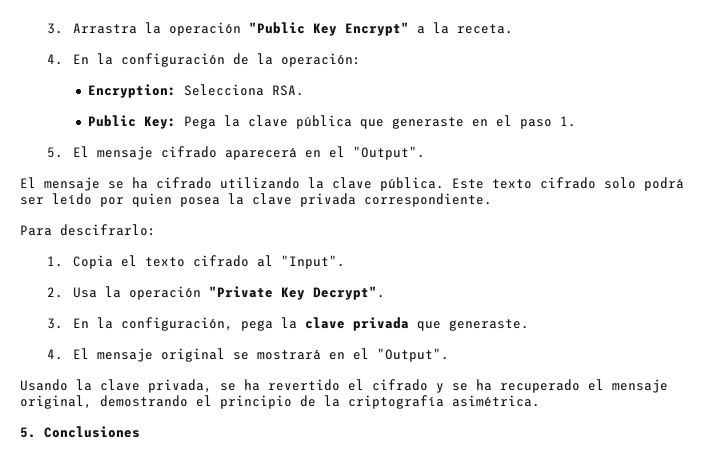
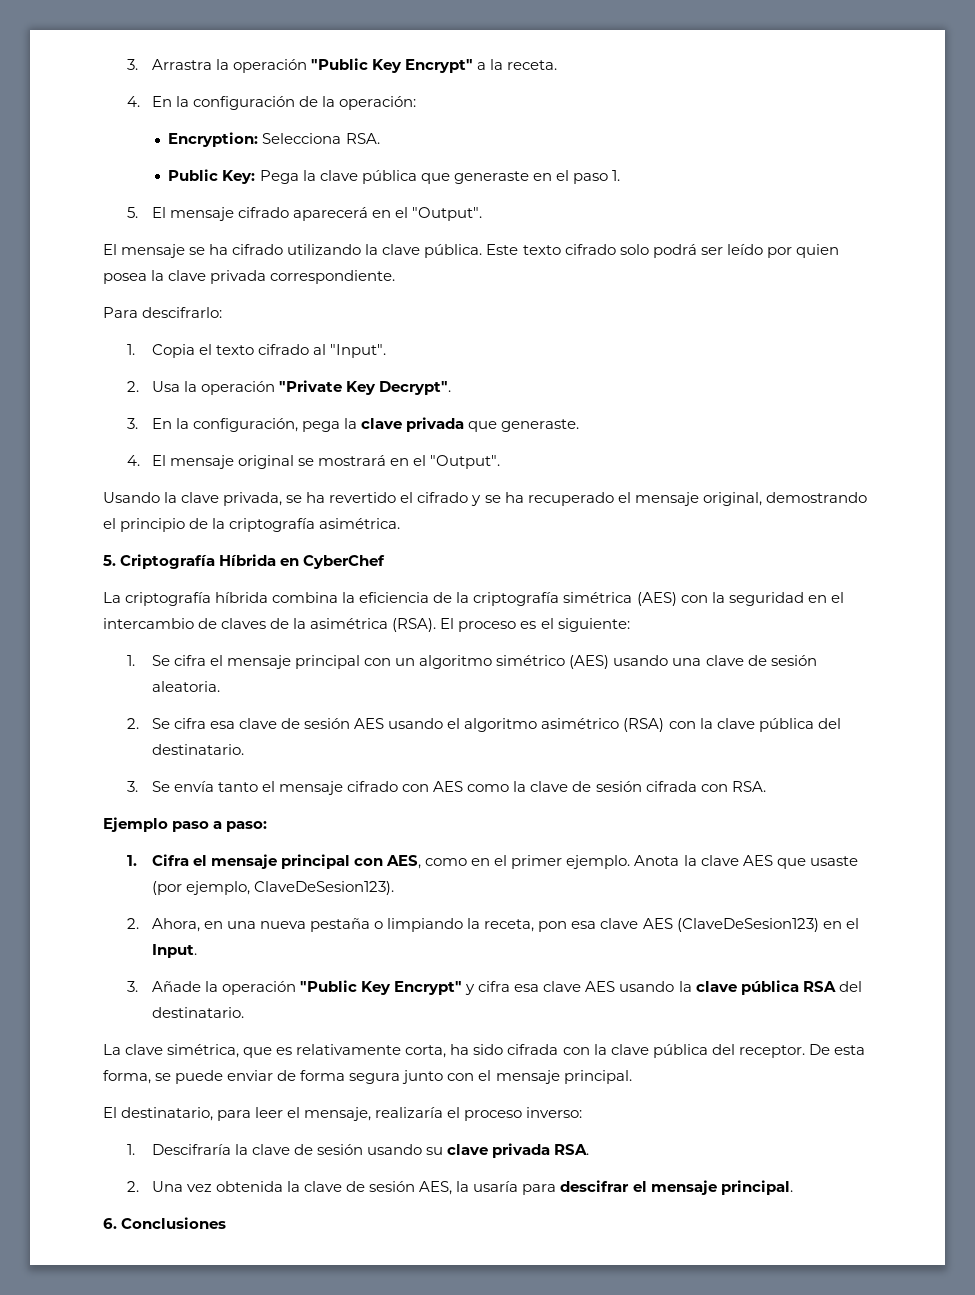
- 5. Conclusiones
+ 5. Criptografía Híbrida en CyberChef
+ La criptografía híbrida combina la eficiencia de la criptografía simétrica (AES) con la seguridad en el intercambio de claves de la asimétrica (RSA). El proceso es el siguiente:
+ 1. Se cifra el mensaje principal con un algoritmo simétrico (AES) usando una clave de sesión aleatoria.
+ 2. Se cifra esa clave de sesión AES usando el algoritmo asimétrico (RSA) con la clave pública del destinatario.
+ 3. Se envía tanto el mensaje cifrado con AES como la clave de sesión cifrada con RSA.
+ Ejemplo paso a paso:
+ 1. Cifra el mensaje principal con AES, como en el primer ejemplo. Anota la clave AES que usaste (por ejemplo, ClaveDeSesion123).
+ 2. Ahora, en una nueva pestaña o limpiando la receta, pon esa clave AES (ClaveDeSesion123) en el Input.
+ 3. Añade la operación "Public Key Encrypt" y cifra esa clave AES usando la clave pública RSA del destinatario.
+ La clave simétrica, que es relativamente corta, ha sido cifrada con la clave pública del receptor. De esta forma, se puede enviar de forma segura junto con el mensaje principal.
+ El destinatario, para leer el mensaje, realizaría el proceso inverso:
+ 1. Descifraría la clave de sesión usando su clave privada RSA.
+ 2. Una vez obtenida la clave de sesión AES, la usaría para descifrar el mensaje principal.
+ 6. Conclusiones

